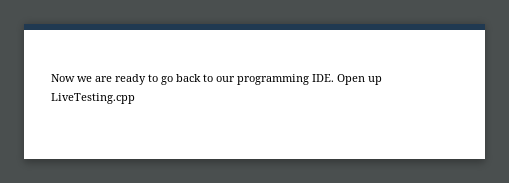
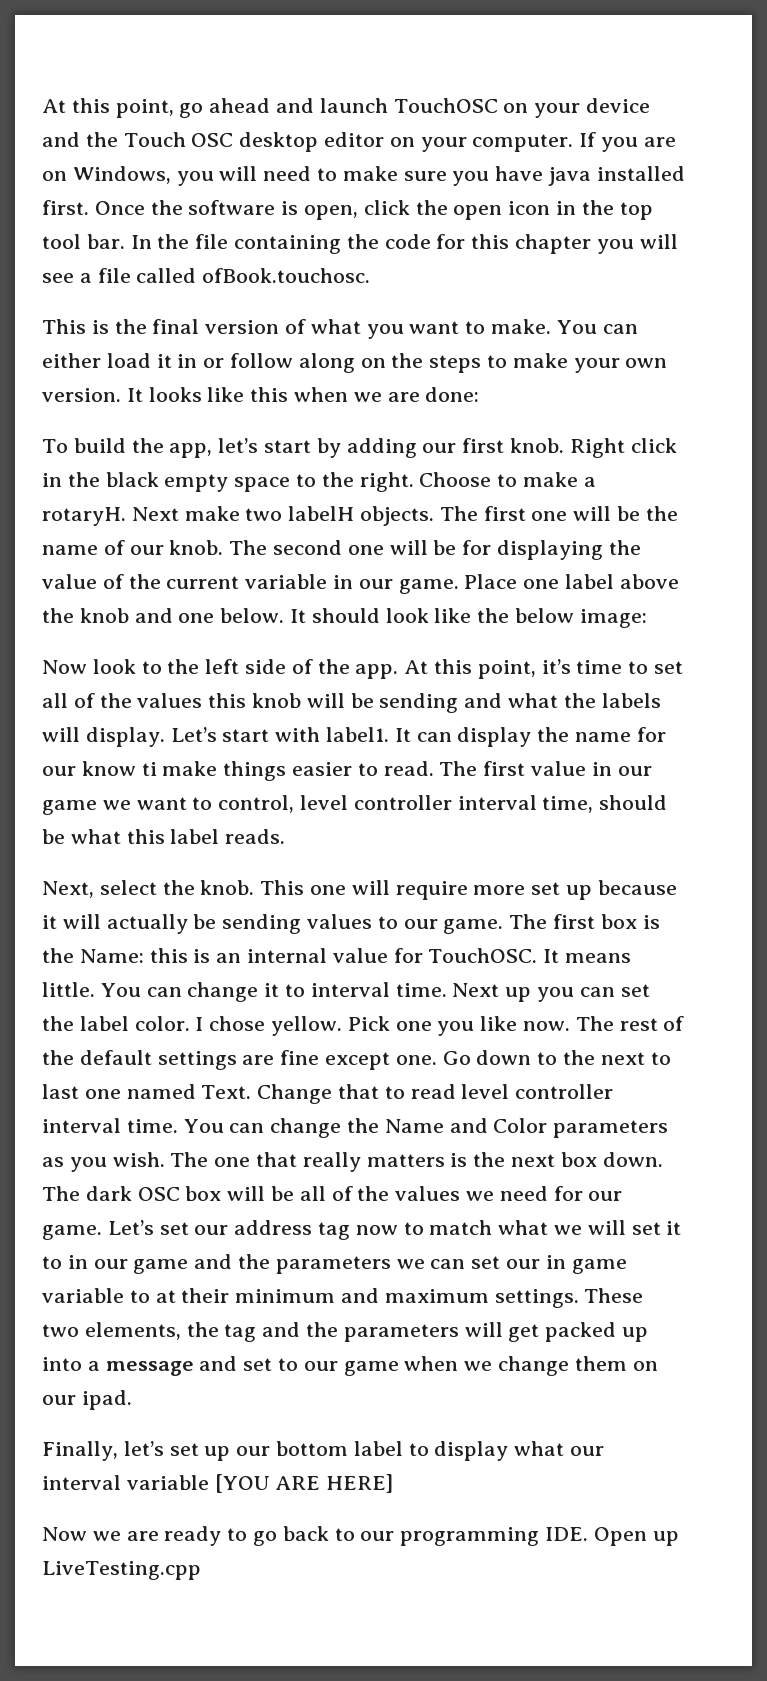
+ At this point, go ahead and launch TouchOSC on your device and the Touch OSC desktop editor on your computer. If you are on Windows, you will need to make sure you have java installed first. Once the software is open, click the open icon in the top tool bar. In the file containing the code for this chapter you will see a file called ofBook.touchosc.
+ This is the final version of what you want to make. You can either load it in or follow along on the steps to make your own version. It looks like this when we are done:
+ To build the app, let’s start by adding our first knob. Right click in the black empty space to the right. Choose to make a rotaryH. Next make two labelH objects. The first one will be the name of our knob. The second one will be for displaying the value of the current variable in our game. Place one label above the knob and one below. It should look like the below image:
+ Now look to the left side of the app. At this point, it’s time to set all of the values this knob will be sending and what the labels will display. Let’s start with label1. It can display the name for our know ti make things easier to read. The first value in our game we want to control, level controller interval time, should be what this label reads.
+ Next, select the knob. This one will require more set up because it will actually be sending values to our game. The first box is the Name: this is an internal value for TouchOSC. It means little. You can change it to interval time. Next up you can set the label color. I chose yellow. Pick one you like now. The rest of the default settings are fine except one. Go down to the next to last one named Text. Change that to read level controller interval time. You can change the Name and Color parameters as you wish. The one that really matters is the next box down. The dark OSC box will be all of the values we need for our game. Let’s set our address tag now to match what we will set it to in our game and the parameters we can set our in game variable to at their minimum and maximum settings. These two elements, the tag and the parameters will get packed up into a message and set to our game when we change them on our ipad.
+ Finally, let’s set up our bottom label to display what our interval variable [YOU ARE HERE]

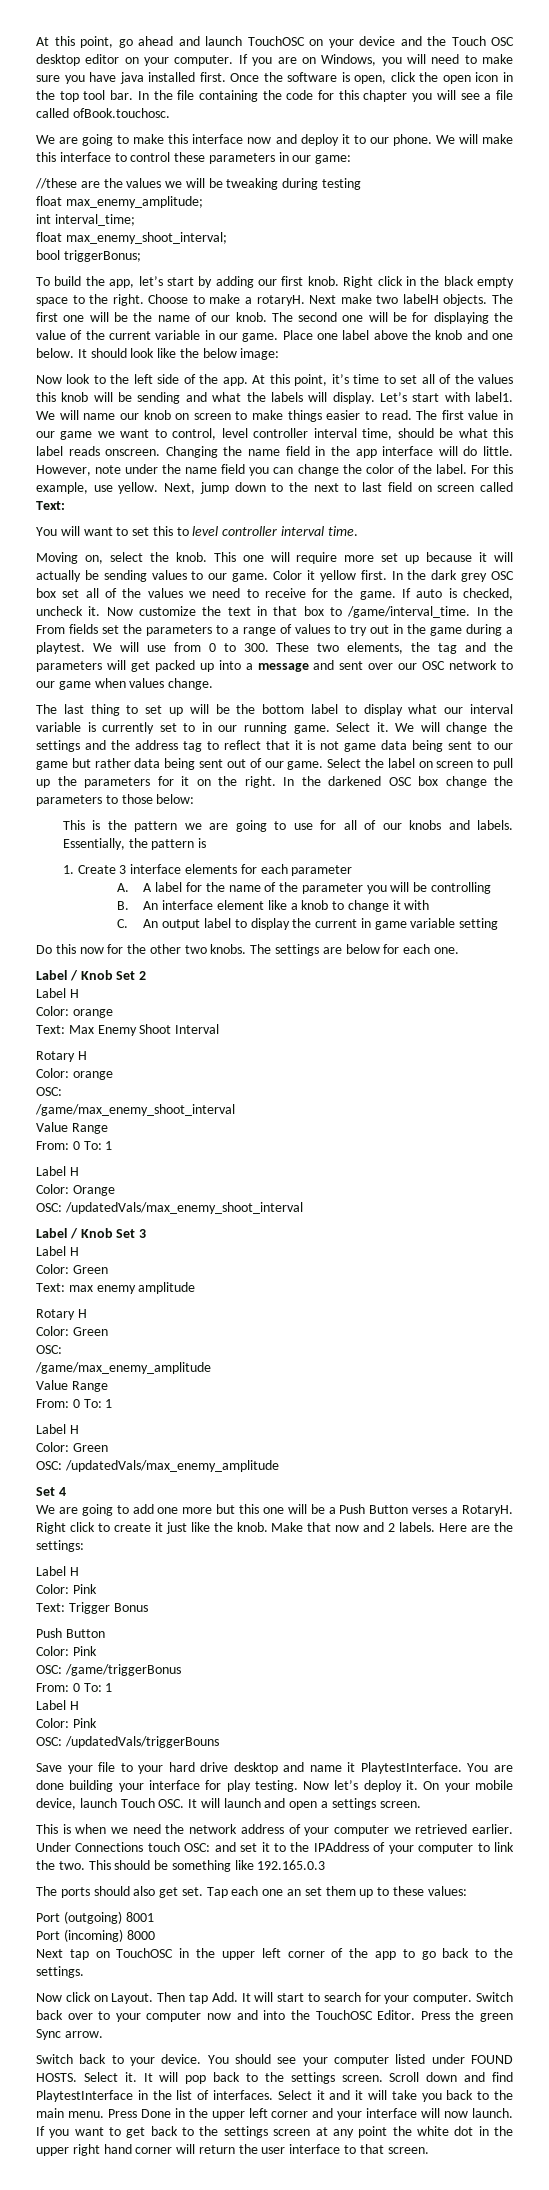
- This is the final version of what you want to make. You can either load it in or follow along on the steps to make your own version. It looks like this when we are done:
+ We are going to make this interface now and deploy it to our phone. We will make this interface to control these parameters in our game:
+ //these are the values we will be tweaking during testing
+ float max_enemy_amplitude;
+ int interval_time;
+ float max_enemy_shoot_interval;
+ bool triggerBonus;
- It can display the name for our know ti make things easier to read.
+ We will name our knob on screen to make things easier to read.
- The first value in our game we want to control, level controller interval time, should be what this label reads.
- Next, select the knob.
+ The first value in our game we want to control, level controller interval time, should be what this label reads onscreen. Changing the name field in the app interface will do little. However, note under the name field you can change the color of the label. For this example, use yellow. Next, jump down to the next to last field on screen called Text:
+ You will want to set this to level controller interval time.
+ Moving on, select the knob.
- The first box is the Name: this is an internal value for TouchOSC. It means little. You can change it to interval time. Next up you can set the label color. I chose yellow. Pick one you like now. The rest of the default settings are fine except one. Go down to the next to last one named Text. Change that to read level controller interval time. You can change the Name and Color parameters as you wish. The one that really matters is the next box down. The dark OSC box will be all of the values we need for our game. Let’s set our address tag now to match what we will set it to in our game and the parameters we can set our in game variable to at their minimum and maximum settings. These two elements, the tag and the parameters will get packed up into a message and set to our game when we change them on our ipad.
- Finally, let’s set up our bottom label to display what our interval variable [YOU ARE HERE]
- Now we are ready to go back to our programming IDE. Open up LiveTesting.cpp
+ Color it yellow first. In the dark grey OSC box set all of the values we need to receive for the game. If auto is checked, uncheck it. Now customize the text in that box to /game/interval_time. In the From fields set the parameters to a range of values to try out in the game during a playtest. We will use from 0 to 300. These two elements, the tag and the parameters will get packed up into a message and sent over our OSC network to our game when values change.
+ The last thing to set up will be the bottom label to display what our interval variable is currently set to in our running game. Select it. We will change the settings and the address tag to reflect that it is not game data being sent to our game but rather data being sent out of our game. Select the label on screen to pull up the parameters for it on the right. In the darkened OSC box change the parameters to those below:
+ This is the pattern we are going to use for all of our knobs and labels. Essentially, the pattern is
+ 1. Create 3 interface elements for each parameter
+ A. A label for the name of the parameter you will be controlling
+ B. An interface element like a knob to change it with
+ C. An output label to display the current in game variable setting
+ Do this now for the other two knobs. The settings are below for each one.
+ Label / Knob Set 2
+ Label H
+ Color: orange
+ Text: Max Enemy Shoot Interval
+ Rotary H
+ Color: orange
+ OSC:
+ /game/max_enemy_shoot_interval
+ Value Range
+ From: 0 To: 1
+ Label H
+ Color: Orange
+ OSC: /updatedVals/max_enemy_shoot_interval
+ Label / Knob Set 3
+ Label H
+ Color: Green
+ Text: max enemy amplitude
+ Rotary H
+ Color: Green
+ OSC:
+ /game/max_enemy_amplitude
+ Value Range
+ From: 0 To: 1
+ Label H
+ Color: Green
+ OSC: /updatedVals/max_enemy_amplitude
+ Set 4
+ We are going to add one more but this one will be a Push Button verses a RotaryH. Right click to create it just like the knob. Make that now and 2 labels. Here are the settings:
+ Label H
+ Color: Pink
+ Text: Trigger Bonus
+ Push Button
+ Color: Pink
+ OSC: /game/triggerBonus
+ From: 0 To: 1
+ Label H
+ Color: Pink
+ OSC: /updatedVals/triggerBouns
+ Save your file to your hard drive desktop and name it PlaytestInterface. You are done building your interface for play testing. Now let’s deploy it. On your mobile device, launch Touch OSC. It will launch and open a settings screen.
+ This is when we need the network address of your computer we retrieved earlier. Under Connections touch OSC: and set it to the IPAddress of your computer to link the two. This should be something like 192.165.0.3
+ The ports should also get set. Tap each one an set them up to these values:
+ Port (outgoing) 8001
+ Port (incoming) 8000
+ Next tap on TouchOSC in the upper left corner of the app to go back to the settings.
+ Now click on Layout. Then tap Add. It will start to search for your computer. Switch back over to your computer now and into the TouchOSC Editor. Press the green Sync arrow.
+ Switch back to your device. You should see your computer listed under FOUND HOSTS. Select it. It will pop back to the settings screen. Scroll down and find PlaytestInterface in the list of interfaces. Select it and it will take you back to the main menu. Press Done in the upper left corner and your interface will now launch. If you want to get back to the settings screen at any point the white dot in the upper right hand corner will return the user interface to that screen.

